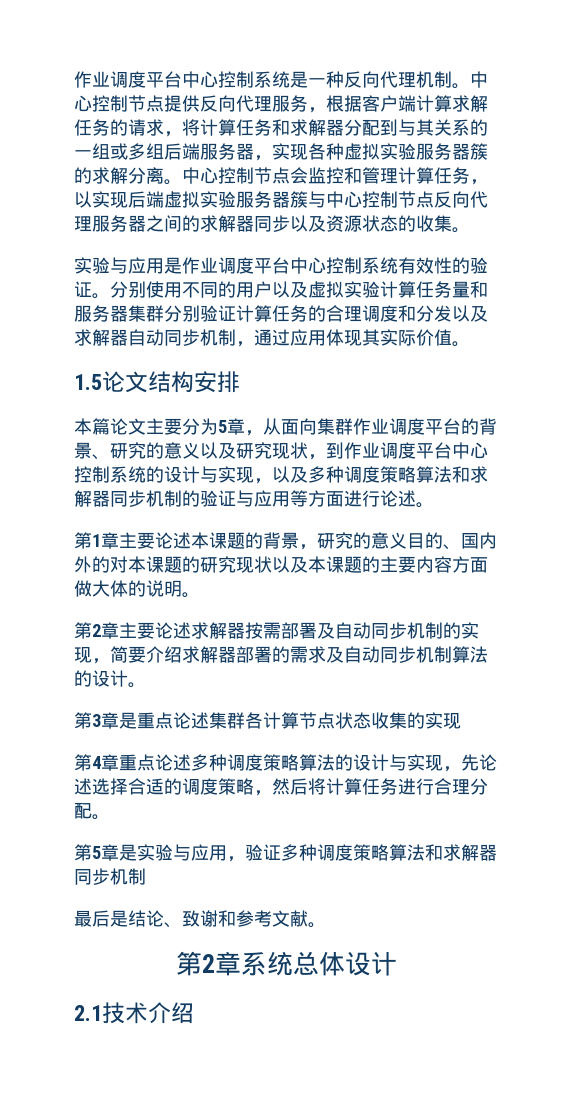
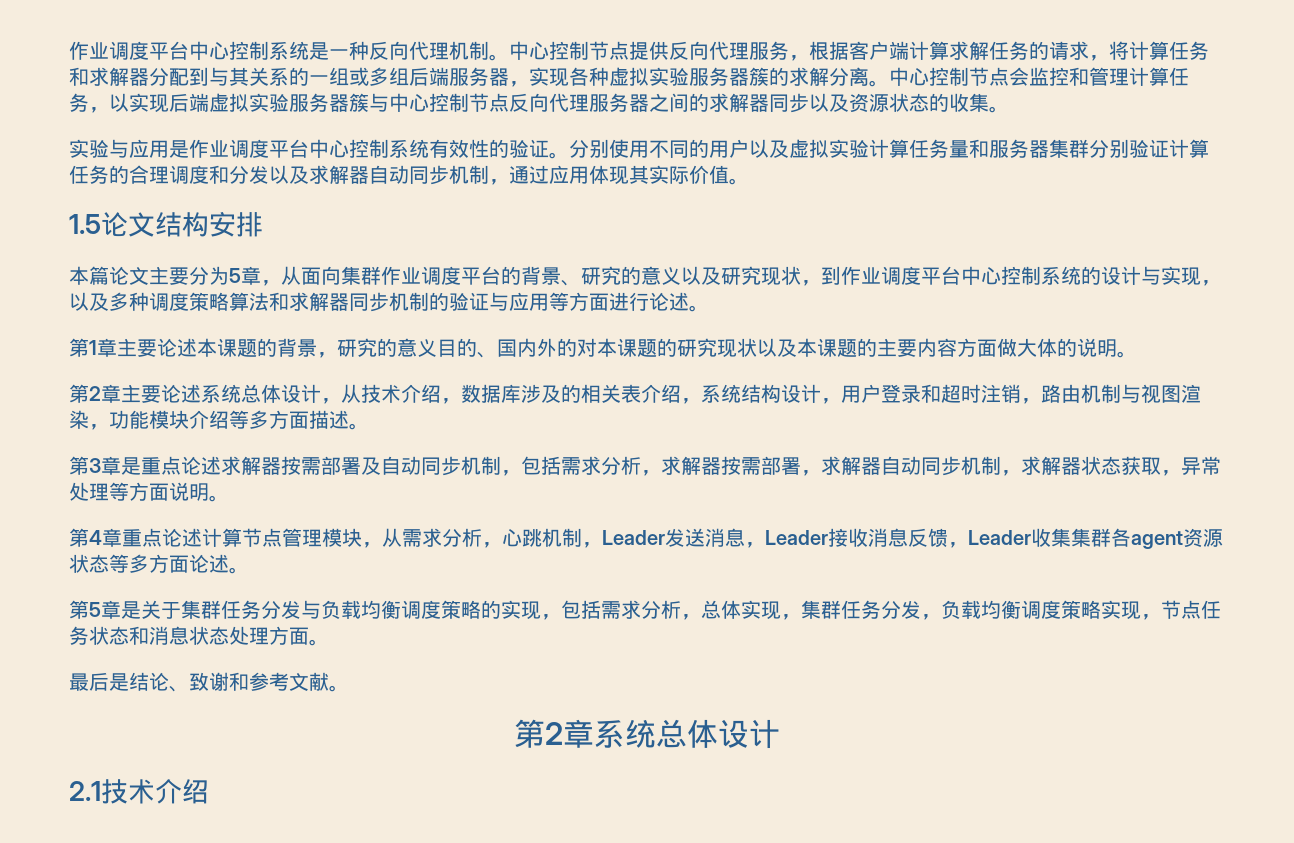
- 第2章主要论述求解器按需部署及自动同步机制的实现，简要介绍求解器部署的需求及自动同步机制算法的设计。
- 第3章是重点论述集群各计算节点状态收集的实现
- 第4章重点论述多种调度策略算法的设计与实现，先论述选择合适的调度策略，然后将计算任务进行合理分配。
- 第5章是实验与应用，验证多种调度策略算法和求解器同步机制
+ 第2章主要论述系统总体设计，从技术介绍，数据库涉及的相关表介绍，系统结构设计，用户登录和超时注销，路由机制与视图渲染，功能模块介绍等多方面描述。
+ 第3章是重点论述求解器按需部署及自动同步机制，包括需求分析，求解器按需部署，求解器自动同步机制，求解器状态获取，异常处理等方面说明。
+ 第4章重点论述计算节点管理模块，从需求分析，心跳机制，Leader发送消息，Leader接收消息反馈，Leader收集集群各agent资源状态等多方面论述。
+ 第5章是关于集群任务分发与负载均衡调度策略的实现，包括需求分析，总体实现，集群任务分发，负载均衡调度策略实现，节点任务状态和消息状态处理方面。

